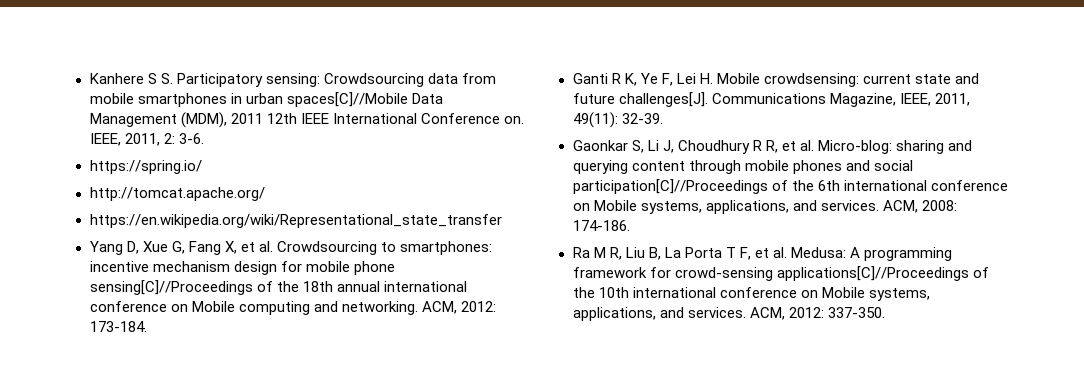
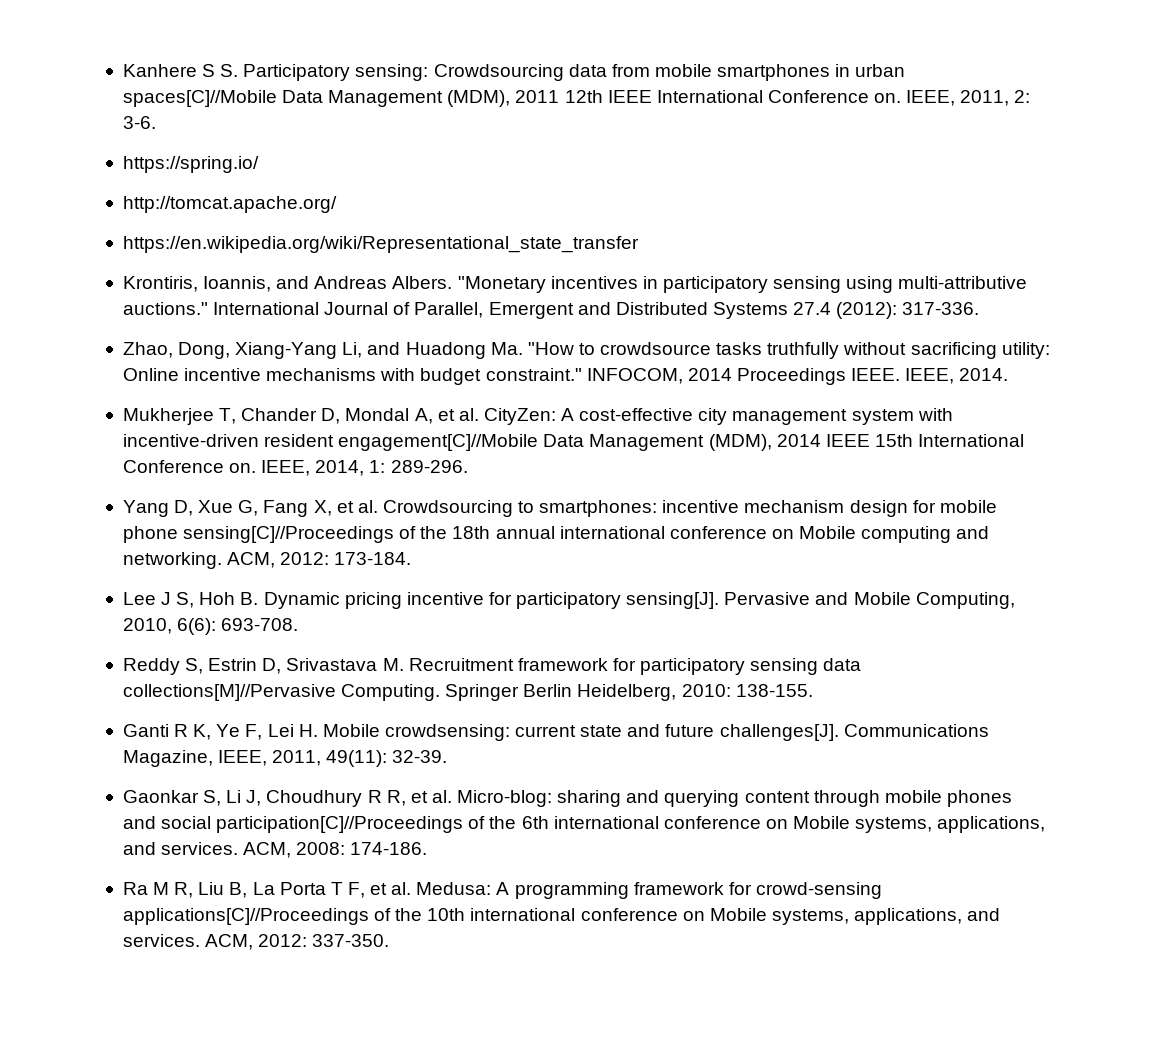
+ Krontiris, Ioannis, and Andreas Albers. "Monetary incentives in participatory sensing using multi-attributive auctions." International Journal of Parallel, Emergent and Distributed Systems 27.4 (2012): 317-336.
+ Zhao, Dong, Xiang-Yang Li, and Huadong Ma. "How to crowdsource tasks truthfully without sacrificing utility: Online incentive mechanisms with budget constraint." INFOCOM, 2014 Proceedings IEEE. IEEE, 2014.
+ Mukherjee T, Chander D, Mondal A, et al. CityZen: A cost-effective city management system with incentive-driven resident engagement[C]//Mobile Data Management (MDM), 2014 IEEE 15th International Conference on. IEEE, 2014, 1: 289-296.
+ Lee J S, Hoh B. Dynamic pricing incentive for participatory sensing[J]. Pervasive and Mobile Computing, 2010, 6(6): 693-708.
+ Reddy S, Estrin D, Srivastava M. Recruitment framework for participatory sensing data collections[M]//Pervasive Computing. Springer Berlin Heidelberg, 2010: 138-155.

